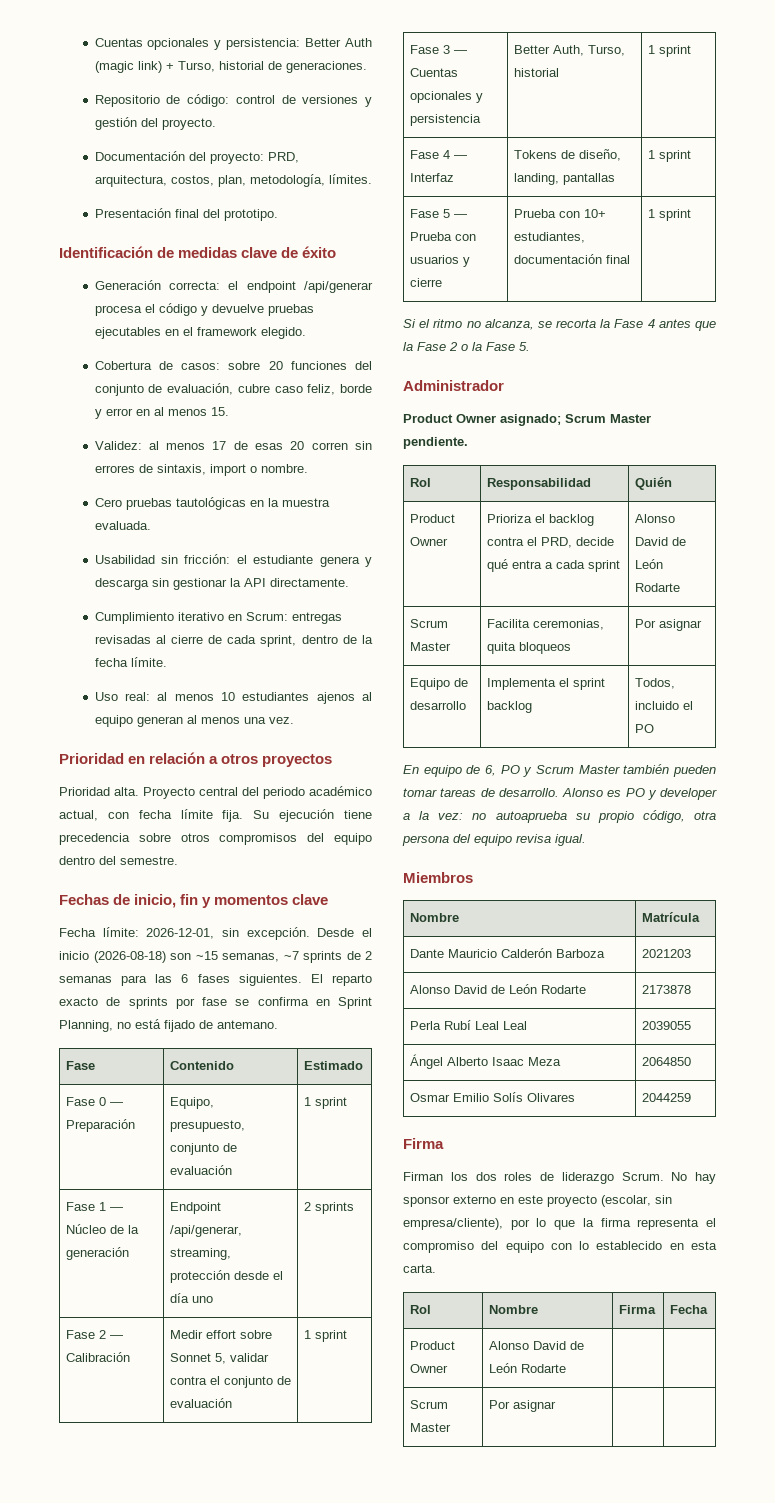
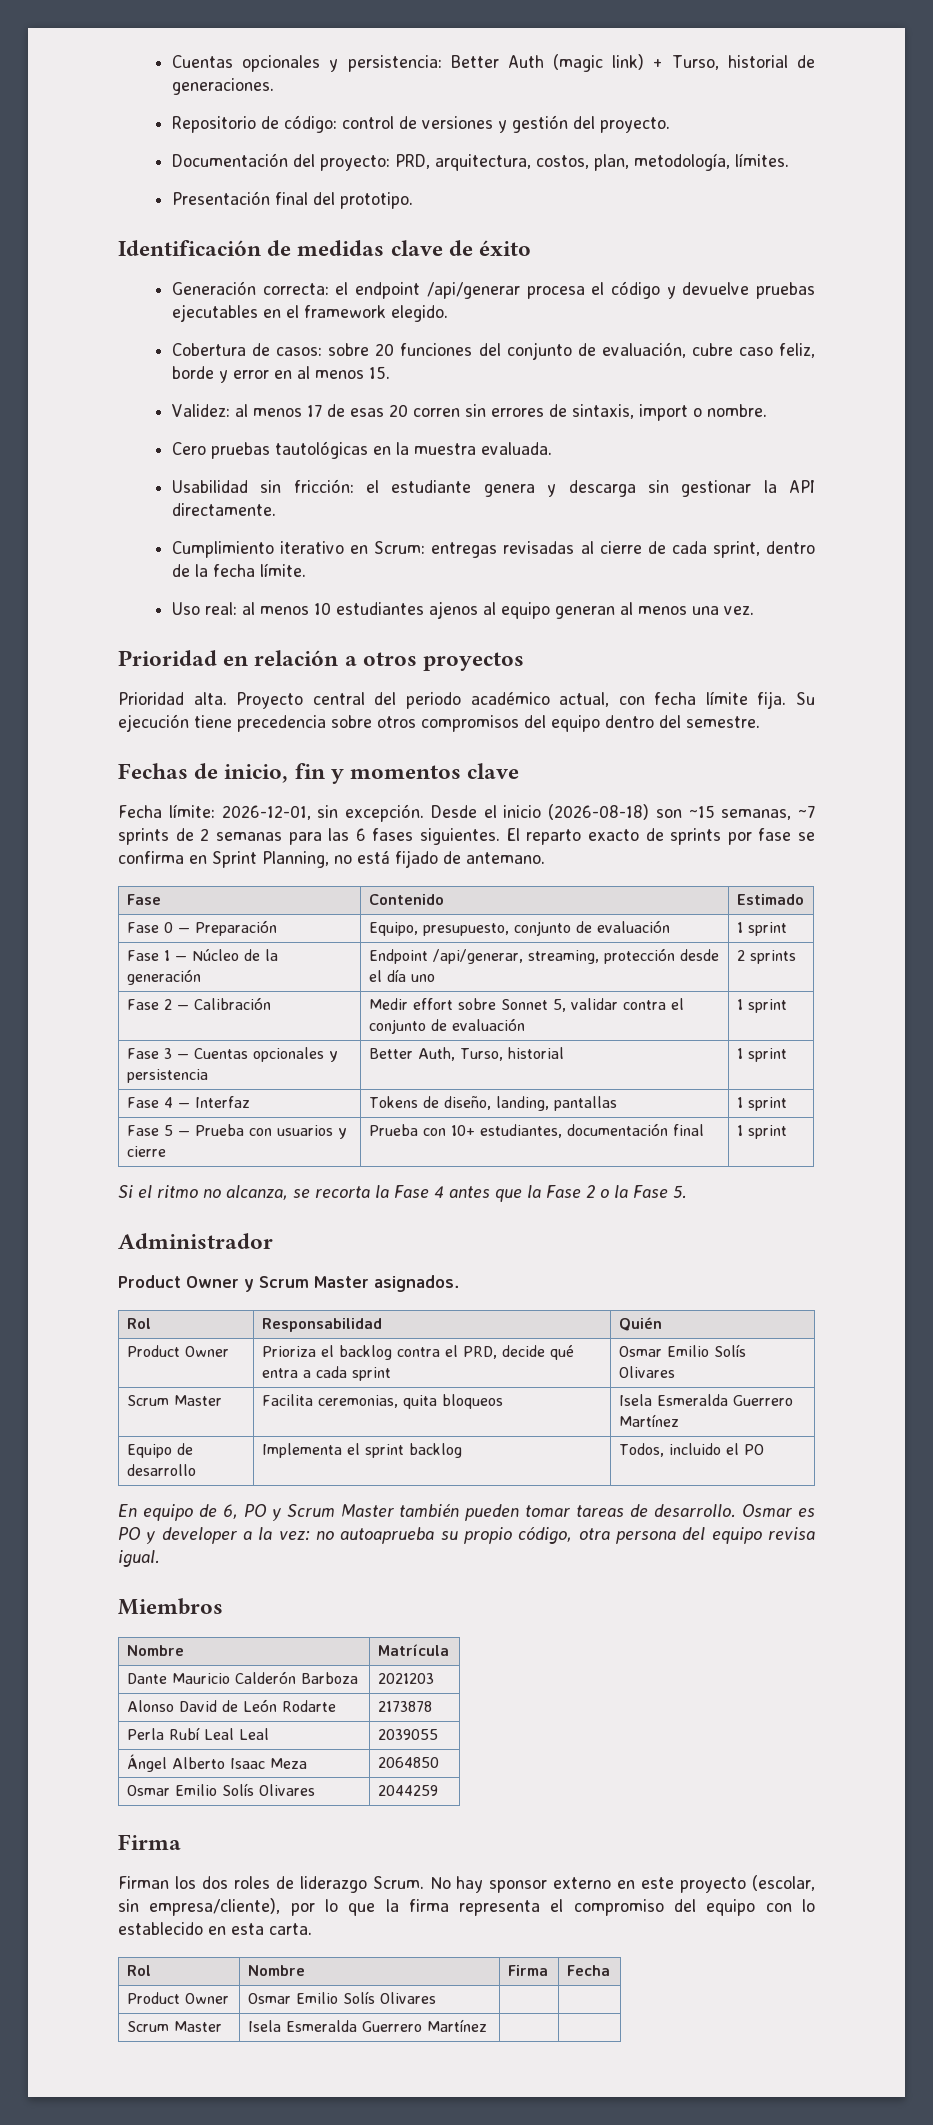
- Product Owner asignado; Scrum Master pendiente.
+ Product Owner y Scrum Master asignados.
- Product Owner | Prioriza el backlog contra el PRD, decide qué entra a cada sprint | Alonso David de León Rodarte
+ Product Owner | Prioriza el backlog contra el PRD, decide qué entra a cada sprint | Osmar Emilio Solís Olivares
- Scrum Master | Facilita ceremonias, quita bloqueos | Por asignar
+ Scrum Master | Facilita ceremonias, quita bloqueos | Isela Esmeralda Guerrero Martínez
- Alonso es PO y developer a la vez: no autoaprueba su propio código, otra persona del equipo revisa igual.
+ Osmar es PO y developer a la vez: no autoaprueba su propio código, otra persona del equipo revisa igual.
- Product Owner | Alonso David de León Rodarte | |
- Scrum Master | Por asignar | |
+ Product Owner | Osmar Emilio Solís Olivares | |
+ Scrum Master | Isela Esmeralda Guerrero Martínez | |

